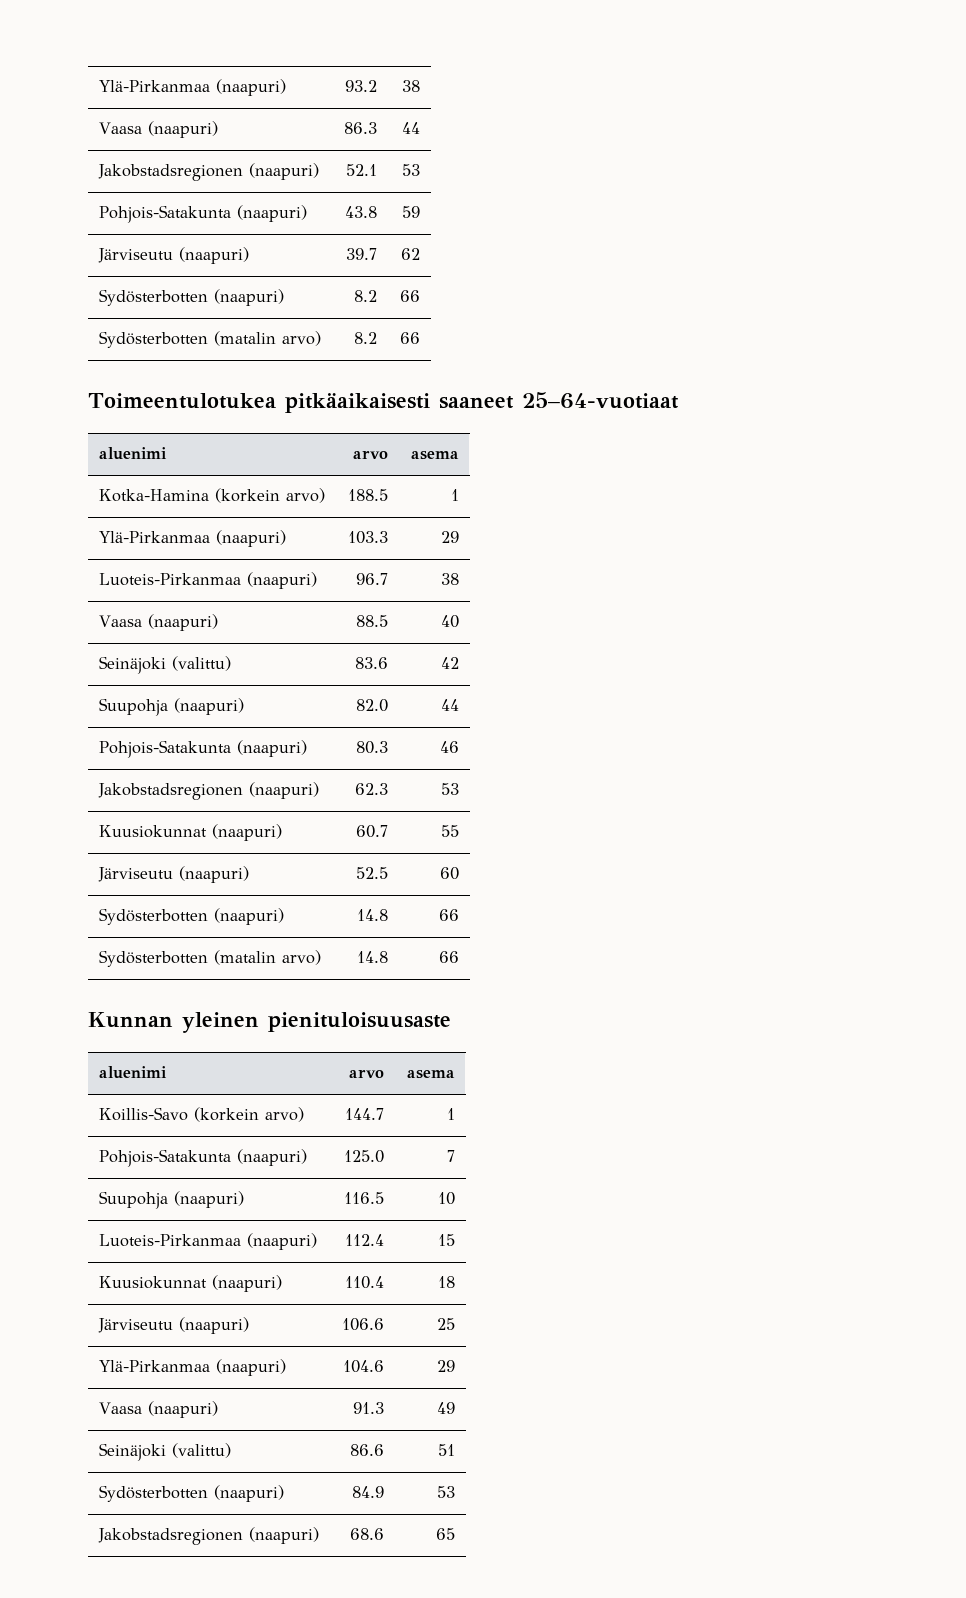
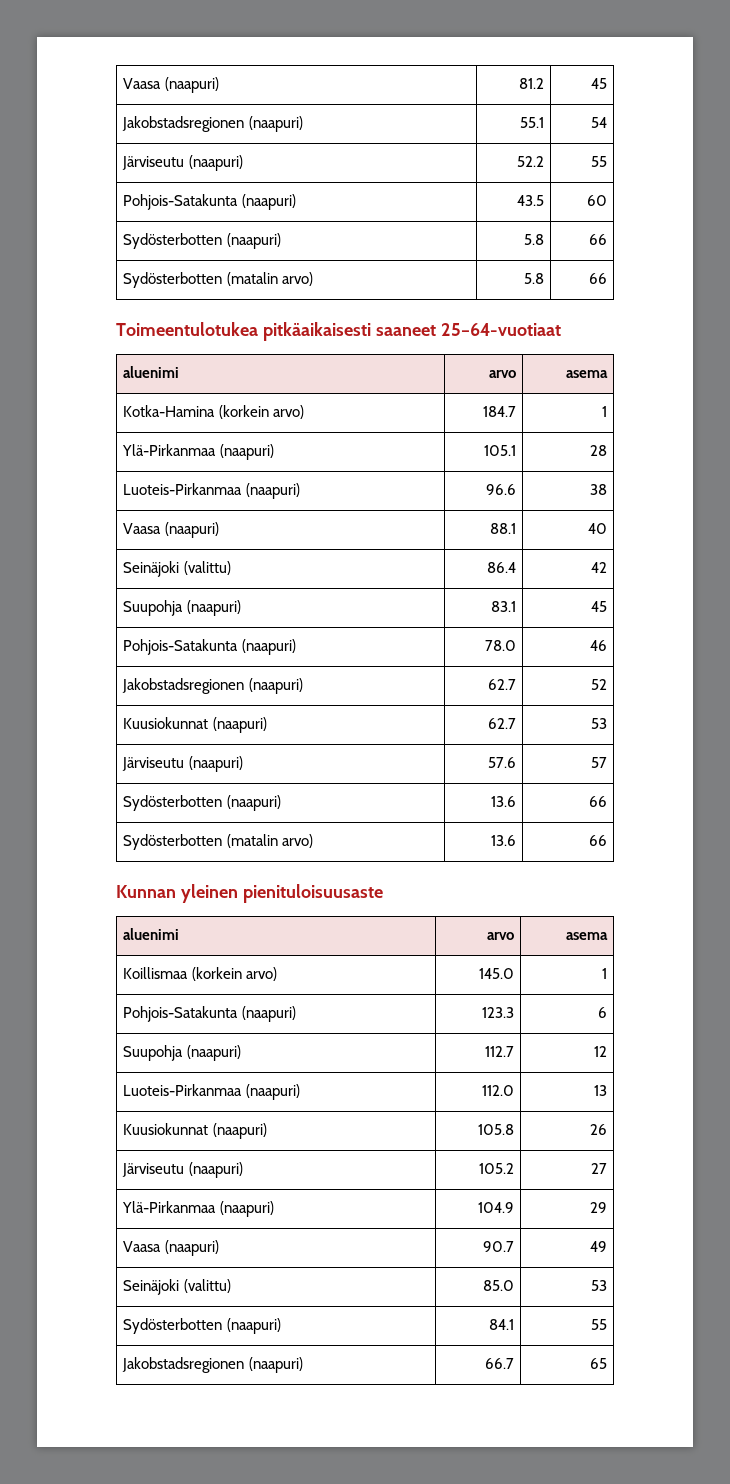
- Ylä-Pirkanmaa (naapuri) | 93.2 | 38
- Vaasa (naapuri) | 86.3 | 44
- Jakobstadsregionen (naapuri) | 52.1 | 53
- Pohjois-Satakunta (naapuri) | 43.8 | 59
- Järviseutu (naapuri) | 39.7 | 62
- Sydösterbotten (naapuri) | 8.2 | 66
- Sydösterbotten (matalin arvo) | 8.2 | 66
+ Vaasa (naapuri) | 81.2 | 45
+ Jakobstadsregionen (naapuri) | 55.1 | 54
+ Järviseutu (naapuri) | 52.2 | 55
+ Pohjois-Satakunta (naapuri) | 43.5 | 60
+ Sydösterbotten (naapuri) | 5.8 | 66
+ Sydösterbotten (matalin arvo) | 5.8 | 66
- Kotka-Hamina (korkein arvo) | 188.5 | 1
+ Kotka-Hamina (korkein arvo) | 184.7 | 1
- Ylä-Pirkanmaa (naapuri) | 103.3 | 29
- Luoteis-Pirkanmaa (naapuri) | 96.7 | 38
- Vaasa (naapuri) | 88.5 | 40
+ Ylä-Pirkanmaa (naapuri) | 105.1 | 28
+ Luoteis-Pirkanmaa (naapuri) | 96.6 | 38
+ Vaasa (naapuri) | 88.1 | 40
- Seinäjoki (valittu) | 83.6 | 42
+ Seinäjoki (valittu) | 86.4 | 42
- Suupohja (naapuri) | 82.0 | 44
- Pohjois-Satakunta (naapuri) | 80.3 | 46
+ Suupohja (naapuri) | 83.1 | 45
+ Pohjois-Satakunta (naapuri) | 78.0 | 46
- Jakobstadsregionen (naapuri) | 62.3 | 53
- Kuusiokunnat (naapuri) | 60.7 | 55
- Järviseutu (naapuri) | 52.5 | 60
- Sydösterbotten (naapuri) | 14.8 | 66
- Sydösterbotten (matalin arvo) | 14.8 | 66
+ Jakobstadsregionen (naapuri) | 62.7 | 52
+ Kuusiokunnat (naapuri) | 62.7 | 53
+ Järviseutu (naapuri) | 57.6 | 57
+ Sydösterbotten (naapuri) | 13.6 | 66
+ Sydösterbotten (matalin arvo) | 13.6 | 66
- Koillis-Savo (korkein arvo) | 144.7 | 1
+ Koillismaa (korkein arvo) | 145.0 | 1
- Pohjois-Satakunta (naapuri) | 125.0 | 7
- Suupohja (naapuri) | 116.5 | 10
- Luoteis-Pirkanmaa (naapuri) | 112.4 | 15
- Kuusiokunnat (naapuri) | 110.4 | 18
- Järviseutu (naapuri) | 106.6 | 25
- Ylä-Pirkanmaa (naapuri) | 104.6 | 29
+ Pohjois-Satakunta (naapuri) | 123.3 | 6
+ Suupohja (naapuri) | 112.7 | 12
+ Luoteis-Pirkanmaa (naapuri) | 112.0 | 13
+ Kuusiokunnat (naapuri) | 105.8 | 26
+ Järviseutu (naapuri) | 105.2 | 27
+ Ylä-Pirkanmaa (naapuri) | 104.9 | 29
- Vaasa (naapuri) | 91.3 | 49
+ Vaasa (naapuri) | 90.7 | 49
- Seinäjoki (valittu) | 86.6 | 51
- Sydösterbotten (naapuri) | 84.9 | 53
- Jakobstadsregionen (naapuri) | 68.6 | 65
+ Seinäjoki (valittu) | 85.0 | 53
+ Sydösterbotten (naapuri) | 84.1 | 55
+ Jakobstadsregionen (naapuri) | 66.7 | 65

